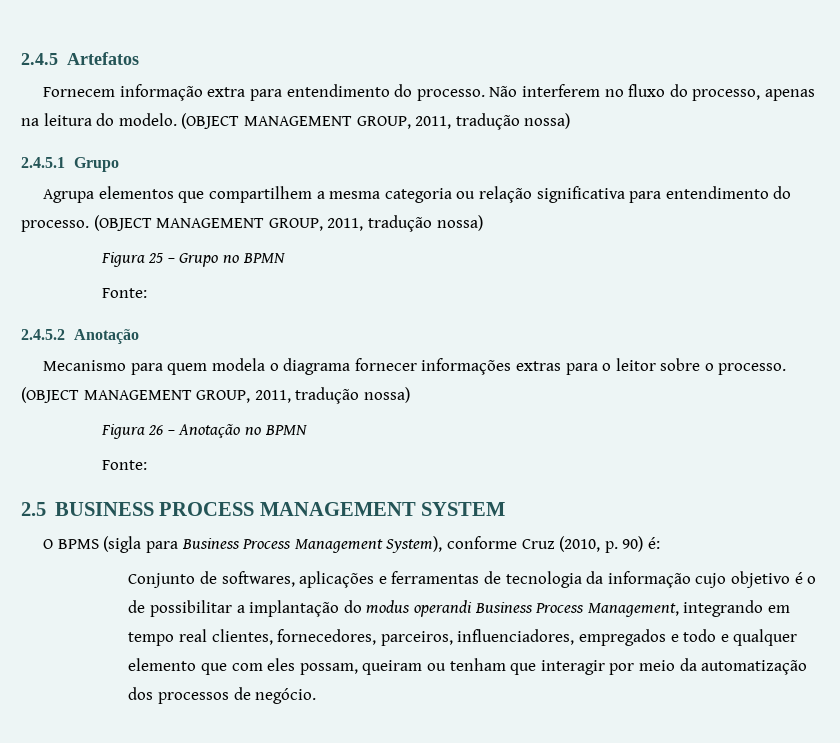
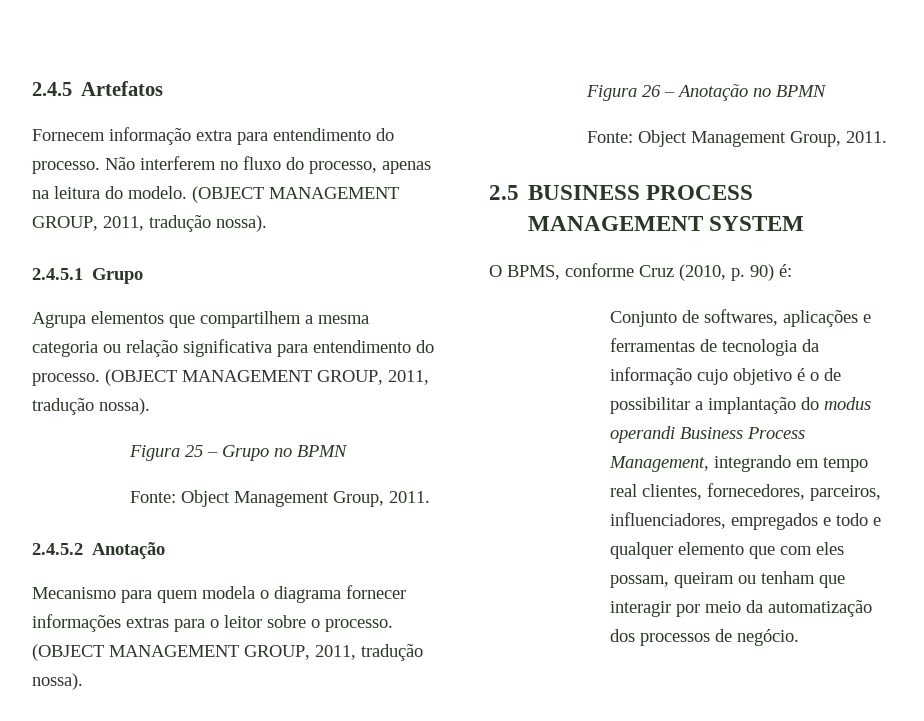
- Não interferem no fluxo do processo, apenas na leitura do modelo. (OBJECT MANAGEMENT GROUP, 2011, tradução nossa)
+ Não interferem no fluxo do processo, apenas na leitura do modelo. (OBJECT MANAGEMENT GROUP, 2011, tradução nossa).
- Agrupa elementos que compartilhem a mesma categoria ou relação significativa para entendimento do processo. (OBJECT MANAGEMENT GROUP, 2011, tradução nossa)
+ Agrupa elementos que compartilhem a mesma categoria ou relação significativa para entendimento do processo. (OBJECT MANAGEMENT GROUP, 2011, tradução nossa).
  Figura 25 – Grupo no BPMN
- Fonte:
+ Fonte: Object Management Group, 2011.
- Mecanismo para quem modela o diagrama fornecer informações extras para o leitor sobre o processo. (OBJECT MANAGEMENT GROUP, 2011, tradução nossa)
+ Mecanismo para quem modela o diagrama fornecer informações extras para o leitor sobre o processo. (OBJECT MANAGEMENT GROUP, 2011, tradução nossa).
  Figura 26 – Anotação no BPMN
- Fonte:
+ Fonte: Object Management Group, 2011.
- O BPMS (sigla para Business Process Management System), conforme Cruz (2010, p. 90) é:
+ O BPMS, conforme Cruz (2010, p. 90) é:

